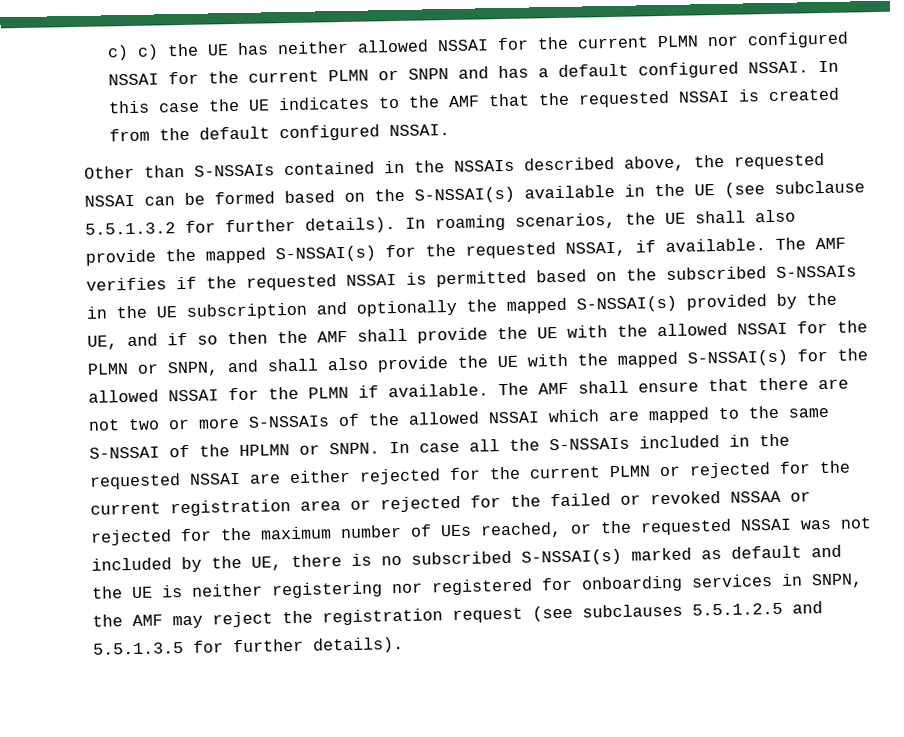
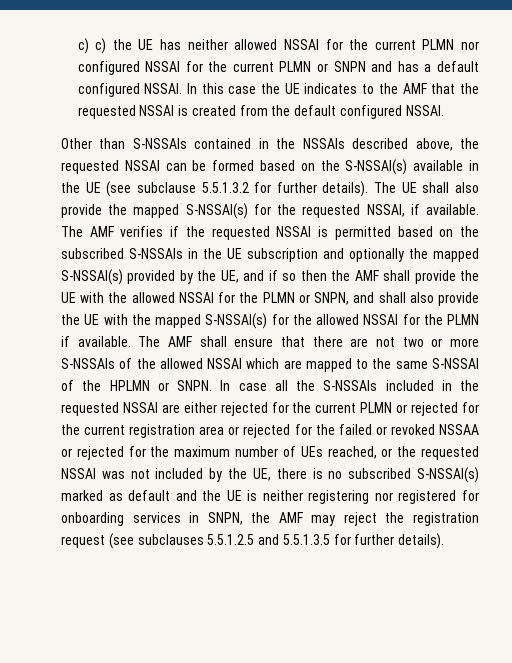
- In roaming scenarios, the UE shall also provide the mapped S-NSSAI(s) for the requested NSSAI, if available.
+ The UE shall also provide the mapped S-NSSAI(s) for the requested NSSAI, if available.

